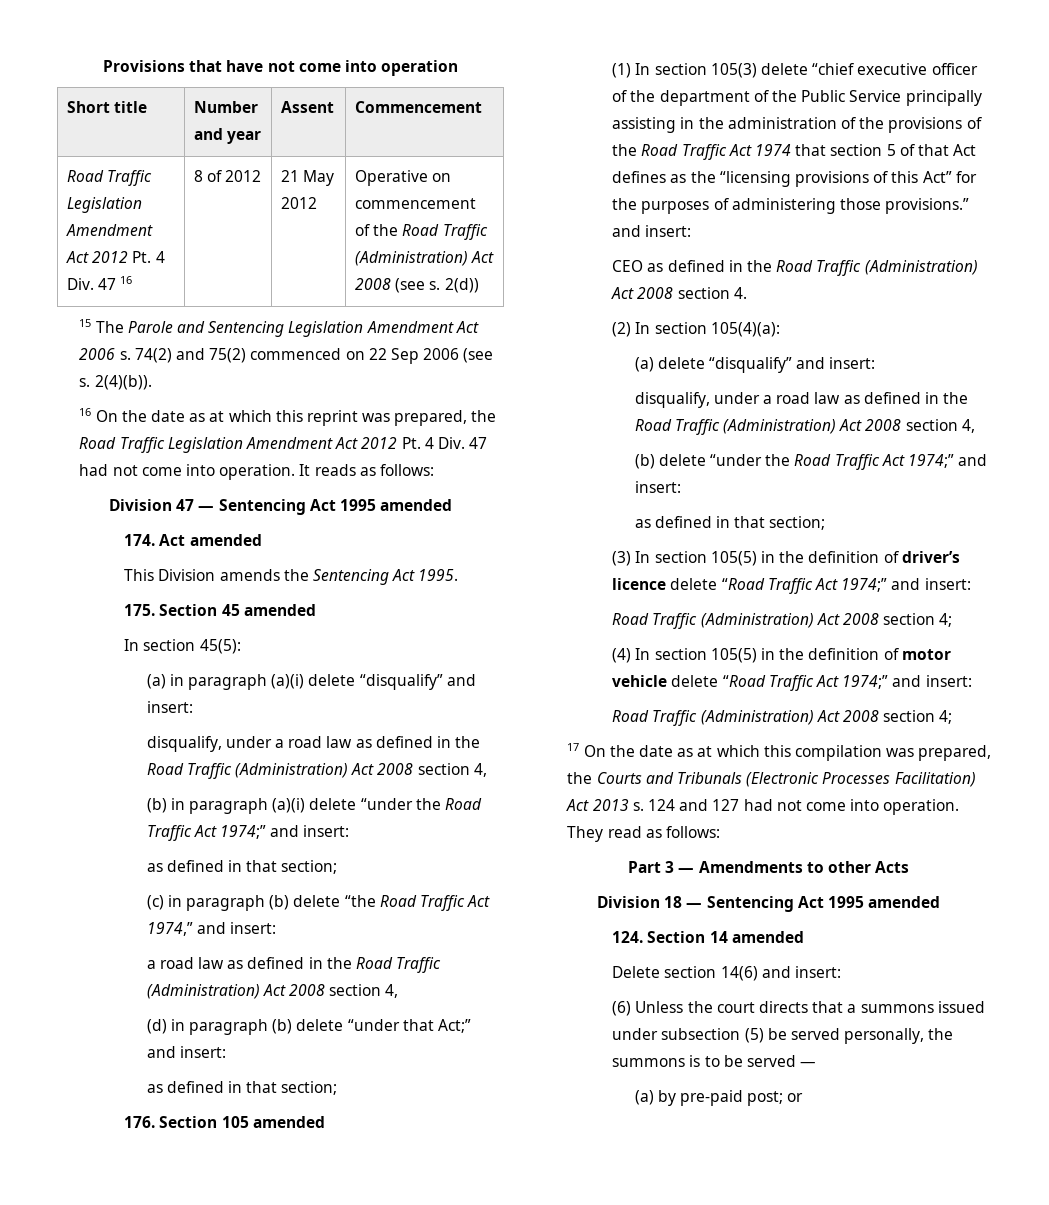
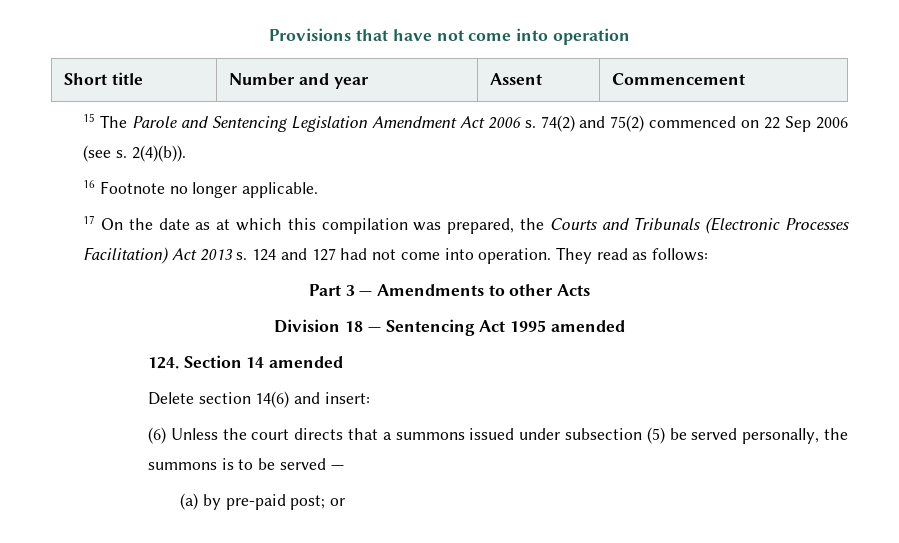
- Road Traffic Legislation Amendment Act 2012 Pt. 4 Div. 47 16 | 8 of 2012 | 21 May 2012 | Operative on commencement of the Road Traffic (Administration) Act 2008 (see s. 2(d))
- 16 On the date as at which this reprint was prepared, the Road Traffic Legislation Amendment Act 2012 Pt. 4 Div. 47 had not come into operation. It reads as follows:
- Division 47 — Sentencing Act 1995 amended
- 174. Act amended
- This Division amends the Sentencing Act 1995.
- 175. Section 45 amended
- In section 45(5):
- (a) in paragraph (a)(i) delete “disqualify” and insert:
- disqualify, under a road law as defined in the Road Traffic (Administration) Act 2008 section 4,
- (b) in paragraph (a)(i) delete “under the Road Traffic Act 1974;” and insert:
- as defined in that section;
- (c) in paragraph (b) delete “the Road Traffic Act 1974,” and insert:
- a road law as defined in the Road Traffic (Administration) Act 2008 section 4,
- (d) in paragraph (b) delete “under that Act;” and insert:
- as defined in that section;
- 176. Section 105 amended
- (1) In section 105(3) delete “chief executive officer of the department of the Public Service principally assisting in the administration of the provisions of the Road Traffic Act 1974 that section 5 of that Act defines as the “licensing provisions of this Act” for the purposes of administering those provisions.” and insert:
- CEO as defined in the Road Traffic (Administration) Act 2008 section 4.
- (2) In section 105(4)(a):
- (a) delete “disqualify” and insert:
- disqualify, under a road law as defined in the Road Traffic (Administration) Act 2008 section 4,
- (b) delete “under the Road Traffic Act 1974;” and insert:
- as defined in that section;
- (3) In section 105(5) in the definition of driver’s licence delete “Road Traffic Act 1974;” and insert:
- Road Traffic (Administration) Act 2008 section 4;
- (4) In section 105(5) in the definition of motor vehicle delete “Road Traffic Act 1974;” and insert:
- Road Traffic (Administration) Act 2008 section 4;
+ 16 Footnote no longer applicable.

